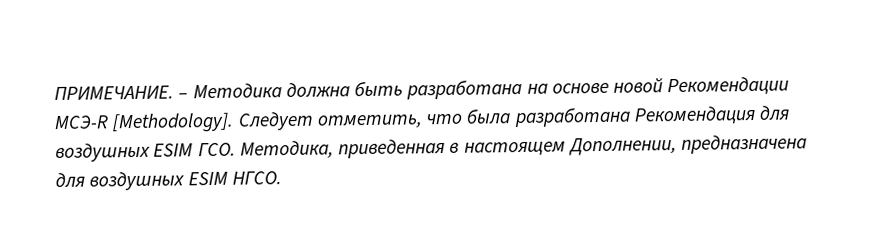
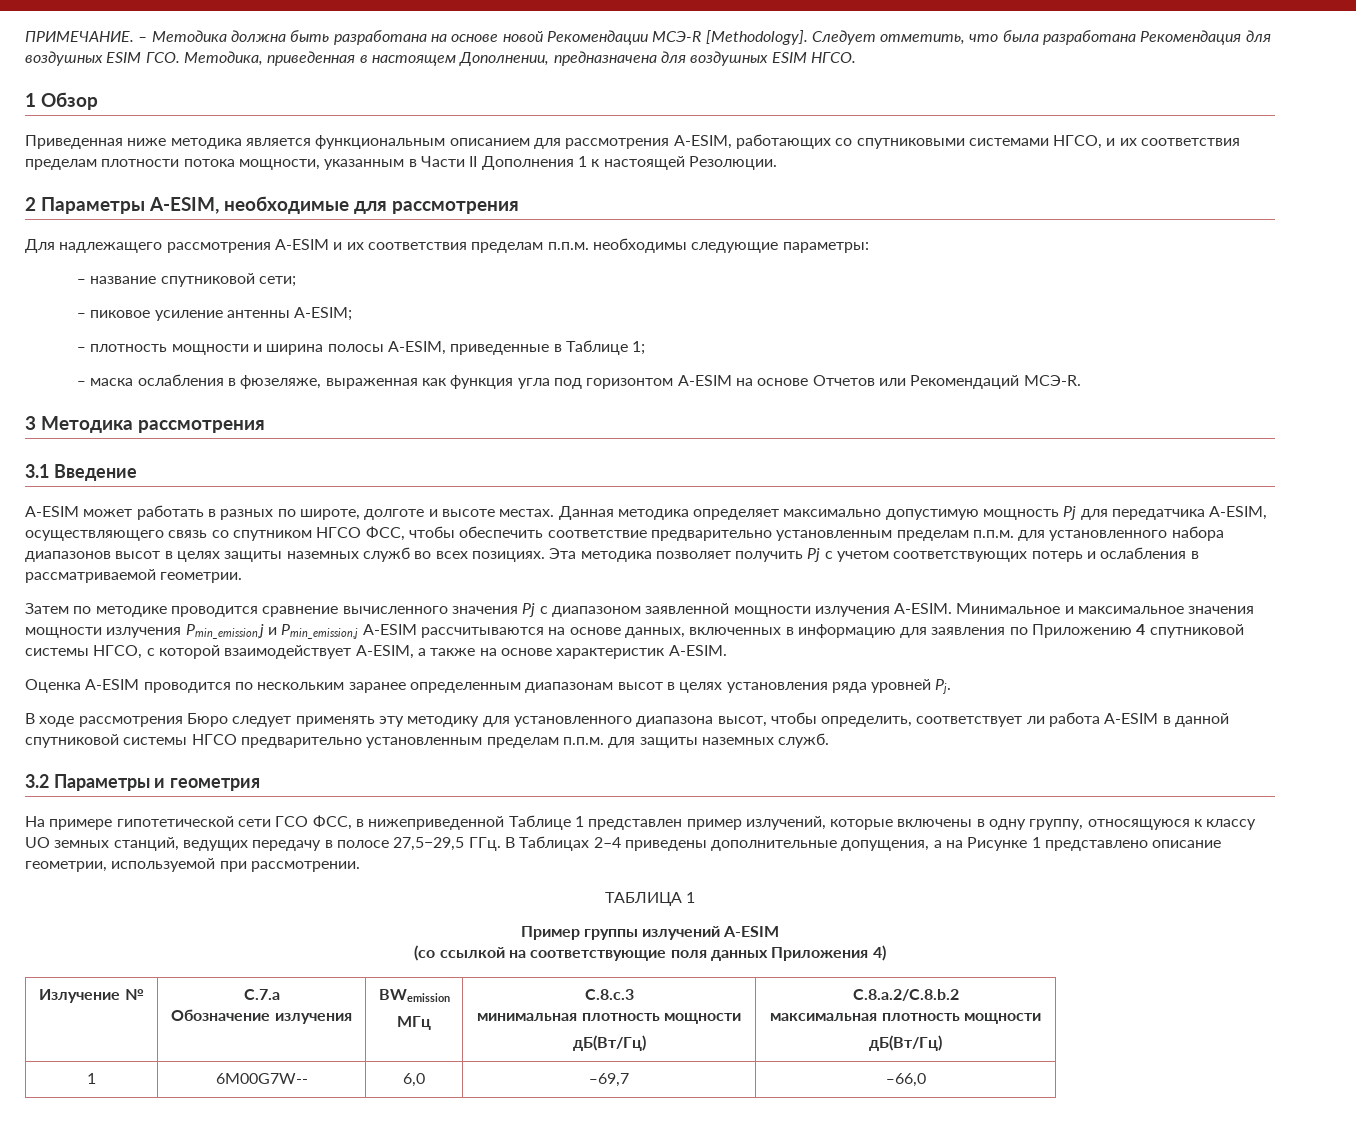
+ 1 Обзор
+ Приведенная ниже методика является функциональным описанием для рассмотрения A-ESIM, работающих со спутниковыми системами НГСО, и их соответствия пределам плотности потока мощности, указанным в Части II Дополнения 1 к настоящей Резолюции.
+ 2 Параметры A-ESIM, необходимые для рассмотрения
+ Для надлежащего рассмотрения A-ESIM и их соответствия пределам п.п.м. необходимы следующие параметры:
+ ‒ название спутниковой сети;
+ ‒ пиковое усиление антенны A-ESIM;
+ ‒ плотность мощности и ширина полосы A-ESIM, приведенные в Таблице 1;
+ ‒ маска ослабления в фюзеляже, выраженная как функция угла под горизонтом A-ESIM на основе Отчетов или Рекомендаций МСЭ-R.
+ 3 Методика рассмотрения
+ 3.1 Введение
+ A-ESIM может работать в разных по широте, долготе и высоте местах. Данная методика определяет максимально допустимую мощность Pj для передатчика A-ESIM, осуществляющего связь со спутником НГСО ФСС, чтобы обеспечить соответствие предварительно установленным пределам п.п.м. для установленного набора диапазонов высот в целях защиты наземных служб во всех позициях. Эта методика позволяет получить Pj с учетом соответствующих потерь и ослабления в рассматриваемой геометрии.
+ Затем по методике проводится сравнение вычисленного значения Pj с диапазоном заявленной мощности излучения A-ESIM. Минимальное и максимальное значения мощности излучения Pmin_emission,j и Pmin_emission,j A-ESIM рассчитываются на основе данных, включенных в информацию для заявления по Приложению 4 спутниковой системы НГСО, с которой взаимодействует A-ESIM, а также на основе характеристик A-ESIM.
+ Оценка A-ESIM проводится по нескольким заранее определенным диапазонам высот в целях установления ряда уровней Pj.
+ В ходе рассмотрения Бюро следует применять эту методику для установленного диапазона высот, чтобы определить, соответствует ли работа A-ESIM в данной спутниковой системы НГСО предварительно установленным пределам п.п.м. для защиты наземных служб.
+ 3.2 Параметры и геометрия
+ На примере гипотетической сети ГСО ФСС, в нижеприведенной Таблице 1 представлен пример излучений, которые включены в одну группу, относящуюся к классу UO земных станций, ведущих передачу в полосе 27,5−29,5 ГГц. В Таблицах 2–4 приведены дополнительные допущения, а на Рисунке 1 представлено описание геометрии, используемой при рассмотрении.
+ ТАБЛИЦА 1
+ Пример группы излучений A-ESIM
+ (со ссылкой на соответствующие поля данных Приложения 4)
+ Излучение № | C.7.a
+ Обозначение излучения | BWemission
+ МГц | C.8.c.3
+ минимальная плотность мощности
+ дБ(Вт/Гц) | C.8.a.2/C.8.b.2
+ максимальная плотность мощности
+ дБ(Вт/Гц)
+ 1 | 6M00G7W-- | 6,0 | ‒69,7 | ‒66,0

